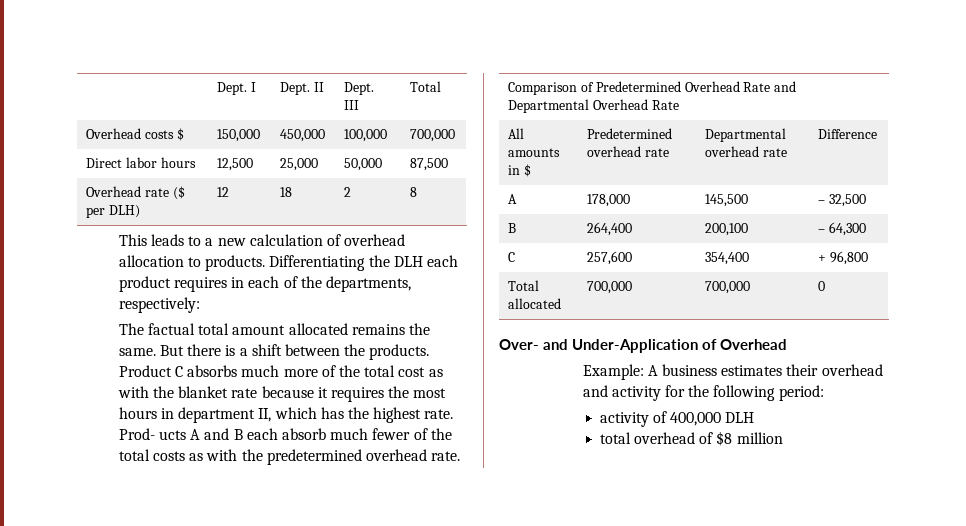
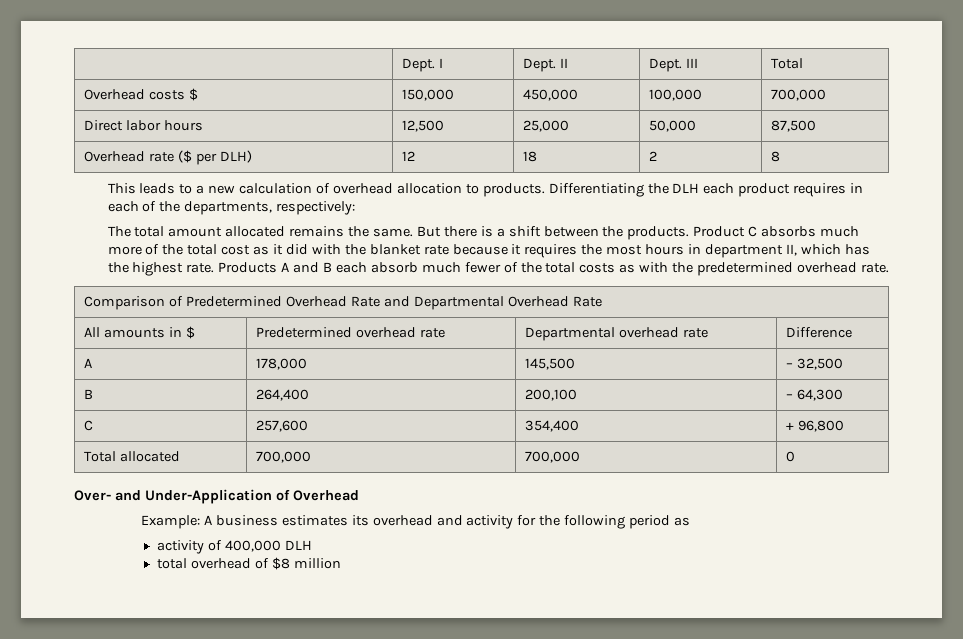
- The factual total amount allocated remains the same.
+ The total amount allocated remains the same.
- Product C absorbs much more of the total cost as with the blanket rate because it requires the most hours in department II, which has the highest rate.
+ Product C absorbs much more of the total cost as it did with the blanket rate because it requires the most hours in department II, which has the highest rate.
- Prod- ucts A and B each absorb much fewer of the total costs as with the predetermined overhead rate.
+ Products A and B each absorb much fewer of the total costs as with the predetermined overhead rate.
- Example: A business estimates their overhead and activity for the following period:
+ Example: A business estimates its overhead and activity for the following period as

